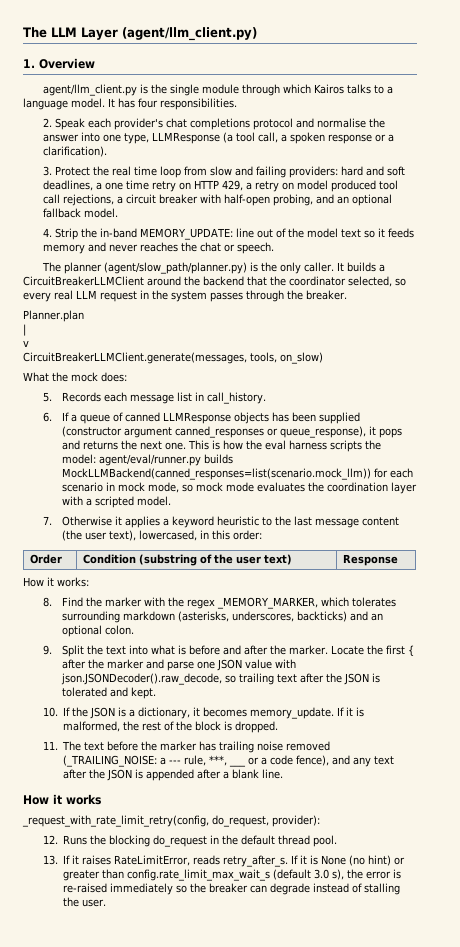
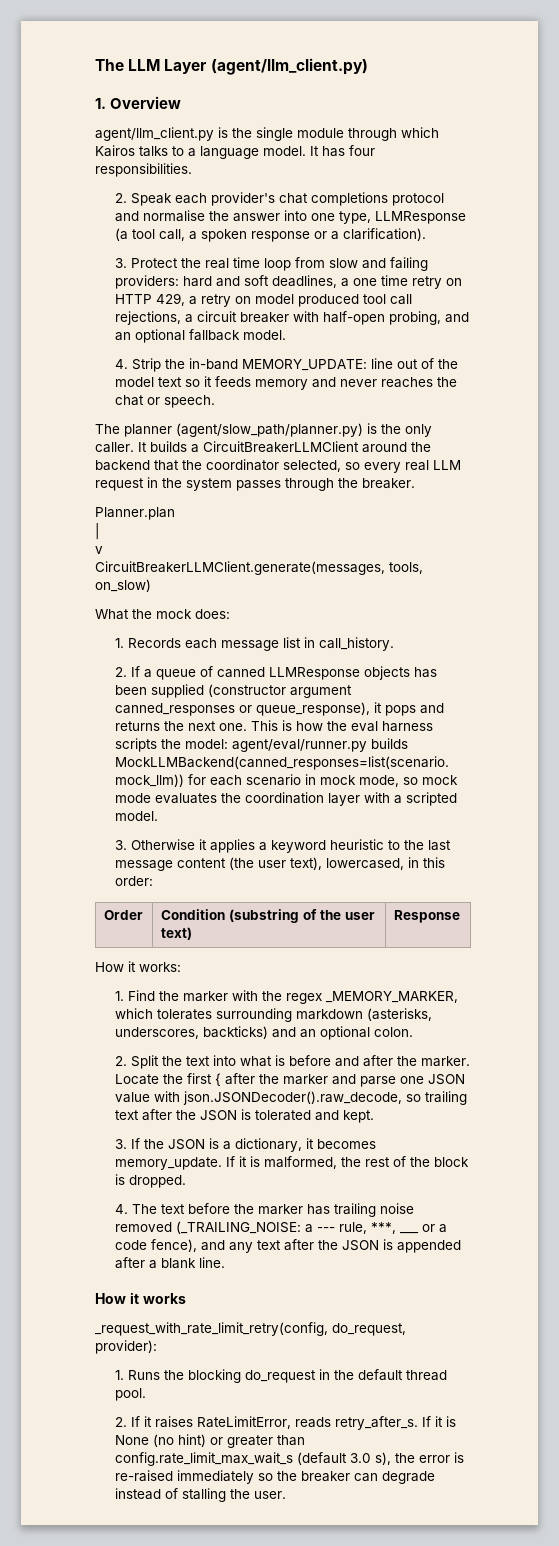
- 5. Records each message list in call_history.
+ 1. Records each message list in call_history.
- 6. If a queue of canned LLMResponse objects has been supplied (constructor argument canned_responses or queue_response), it pops and returns the next one.
+ 2. If a queue of canned LLMResponse objects has been supplied (constructor argument canned_responses or queue_response), it pops and returns the next one.
- 7. Otherwise it applies a keyword heuristic to the last message content (the user text), lowercased, in this order:
+ 3. Otherwise it applies a keyword heuristic to the last message content (the user text), lowercased, in this order:
- 8. Find the marker with the regex _MEMORY_MARKER, which tolerates surrounding markdown (asterisks, underscores, backticks) and an optional colon.
+ 1. Find the marker with the regex _MEMORY_MARKER, which tolerates surrounding markdown (asterisks, underscores, backticks) and an optional colon.
- 9. Split the text into what is before and after the marker.
+ 2. Split the text into what is before and after the marker.
- 10. If the JSON is a dictionary, it becomes memory_update.
+ 3. If the JSON is a dictionary, it becomes memory_update.
- 11. The text before the marker has trailing noise removed (_TRAILING_NOISE: a --- rule, ***, ___ or a code fence), and any text after the JSON is appended after a blank line.
+ 4. The text before the marker has trailing noise removed (_TRAILING_NOISE: a --- rule, ***, ___ or a code fence), and any text after the JSON is appended after a blank line.
- 12. Runs the blocking do_request in the default thread pool.
+ 1. Runs the blocking do_request in the default thread pool.
- 13. If it raises RateLimitError, reads retry_after_s.
+ 2. If it raises RateLimitError, reads retry_after_s.

